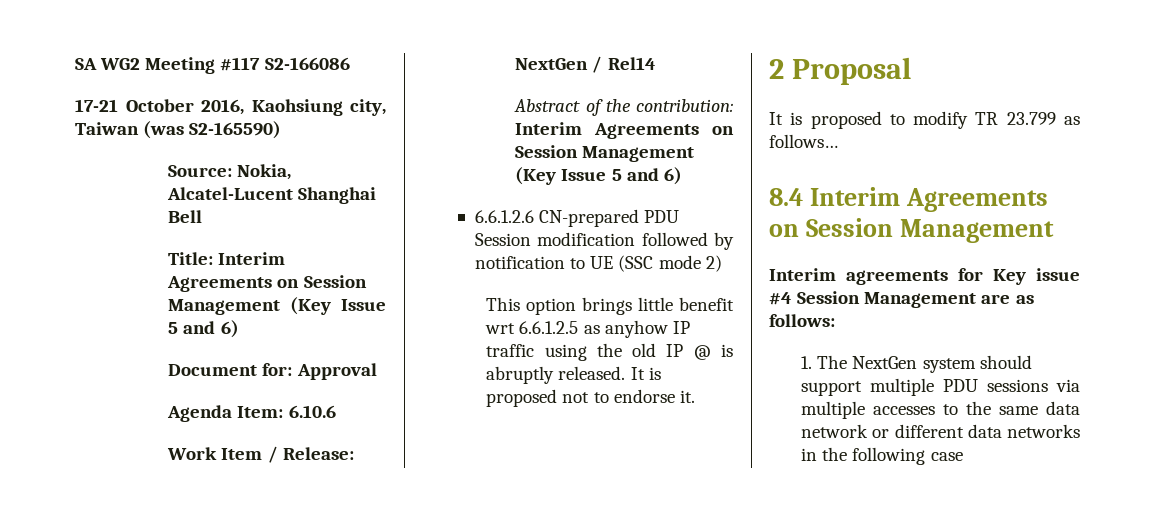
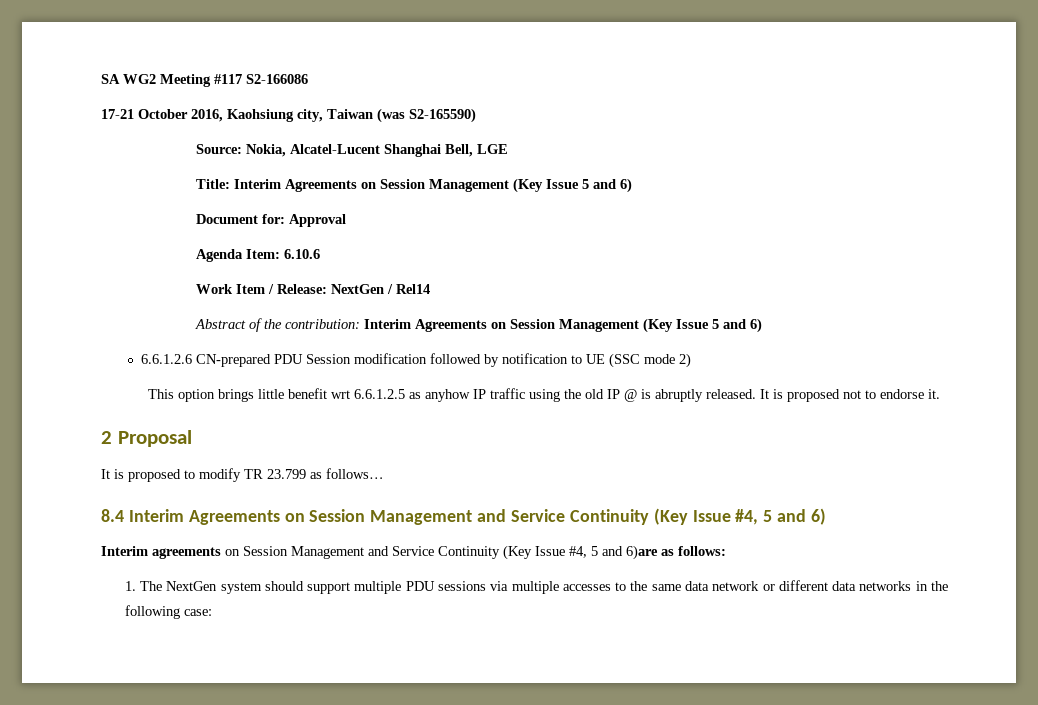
- Source: Nokia, Alcatel-Lucent Shanghai Bell
+ Source: Nokia, Alcatel-Lucent Shanghai Bell, LGE
- 8.4 Interim Agreements on Session Management
- Interim agreements for Key issue #4 Session Management are as follows:
+ 8.4 Interim Agreements on Session Management and Service Continuity (Key Issue #4, 5 and 6)
+ Interim agreements on Session Management and Service Continuity (Key Issue #4, 5 and 6)are as follows:
- 1. The NextGen system should support multiple PDU sessions via multiple accesses to the same data network or different data networks in the following case
+ 1. The NextGen system should support multiple PDU sessions via multiple accesses to the same data network or different data networks in the following case:

